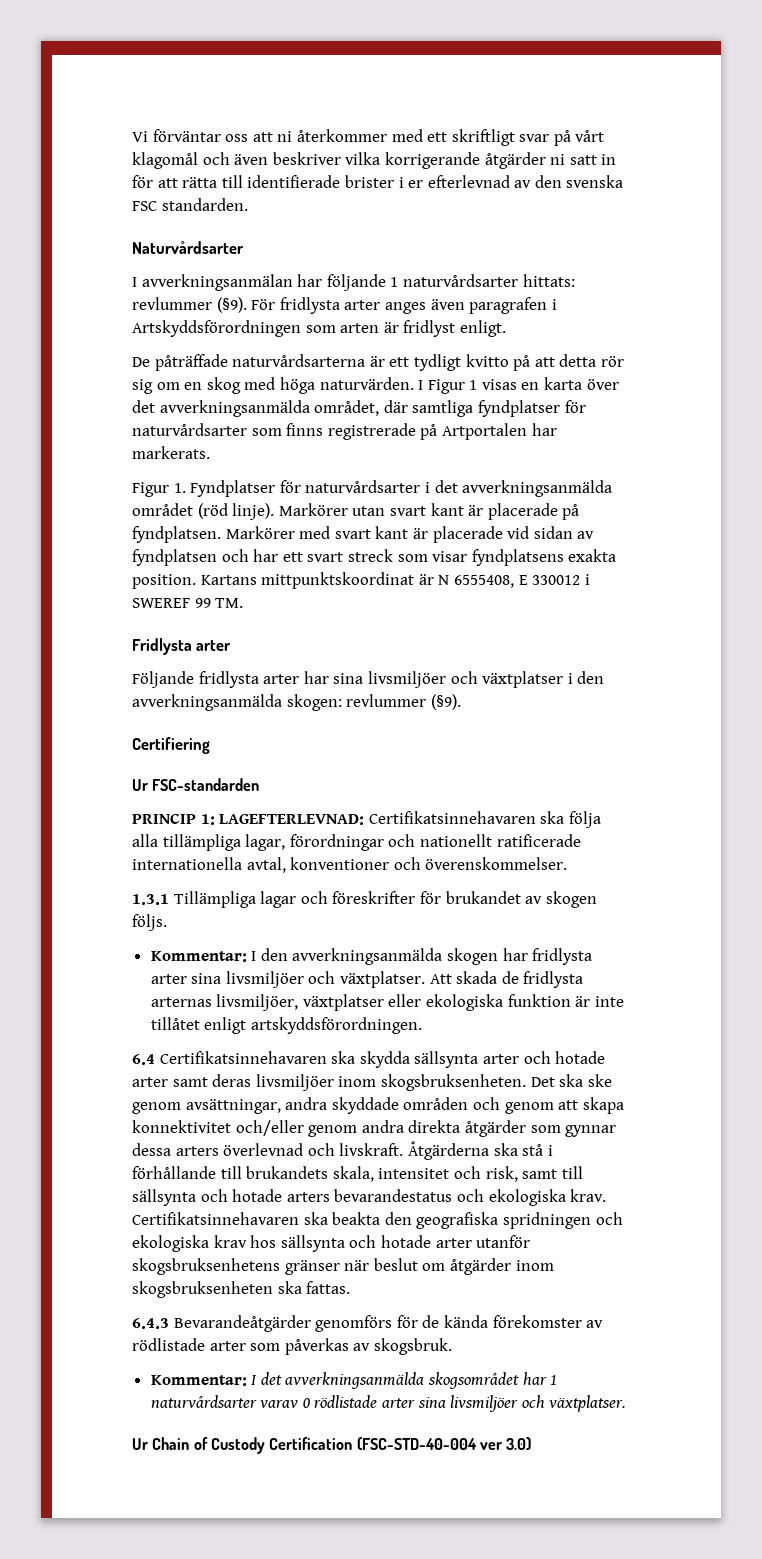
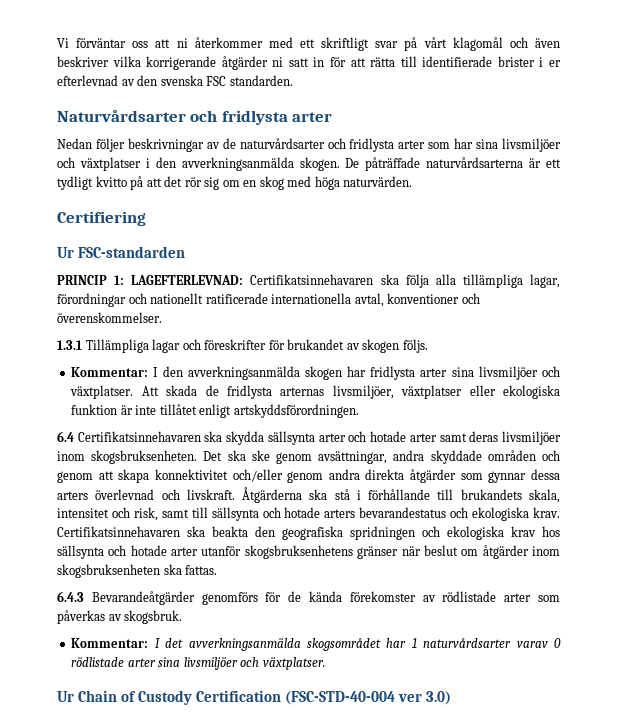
- Naturvårdsarter
- I avverkningsanmälan har följande 1 naturvårdsarter hittats: revlummer (§9). För fridlysta arter anges även paragrafen i Artskyddsförordningen som arten är fridlyst enligt.
- De påträffade naturvårdsarterna är ett tydligt kvitto på att detta rör sig om en skog med höga naturvärden. I Figur 1 visas en karta över det avverkningsanmälda området, där samtliga fyndplatser för naturvårdsarter som finns registrerade på Artportalen har markerats.
- Figur 1. Fyndplatser för naturvårdsarter i det avverkningsanmälda området (röd linje). Markörer utan svart kant är placerade på fyndplatsen. Markörer med svart kant är placerade vid sidan av fyndplatsen och har ett svart streck som visar fyndplatsens exakta position. Kartans mittpunktskoordinat är N 6555408, E 330012 i SWEREF 99 TM.
- Fridlysta arter
- Följande fridlysta arter har sina livsmiljöer och växtplatser i den avverkningsanmälda skogen: revlummer (§9).
+ Naturvårdsarter och fridlysta arter
+ Nedan följer beskrivningar av de naturvårdsarter och fridlysta arter som har sina livsmiljöer och växtplatser i den avverkningsanmälda skogen. De påträffade naturvårdsarterna är ett tydligt kvitto på att det rör sig om en skog med höga naturvärden.

